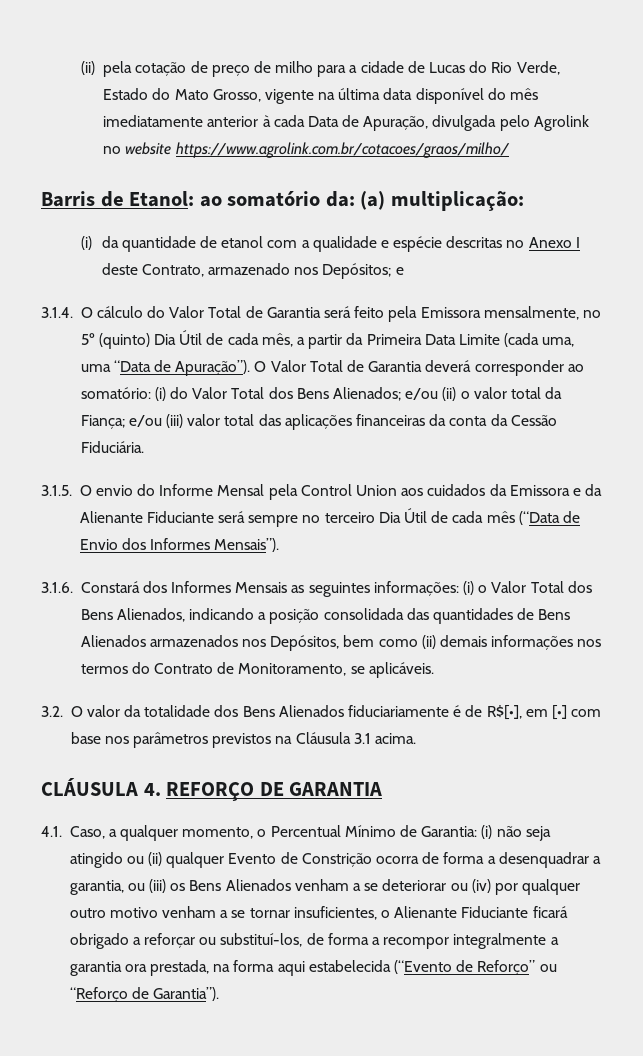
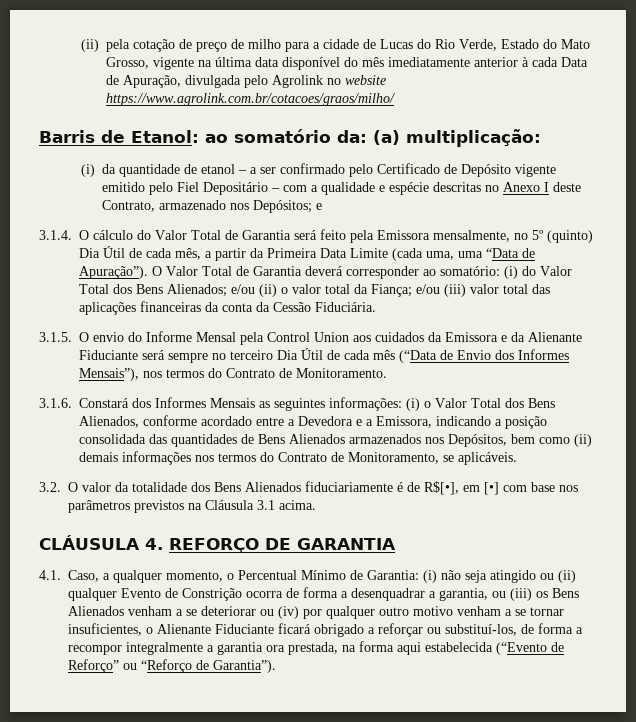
- (i) da quantidade de etanol com a qualidade e espécie descritas no Anexo I deste Contrato, armazenado nos Depósitos; e
+ (i) da quantidade de etanol – a ser confirmado pelo Certificado de Depósito vigente emitido pelo Fiel Depositário – com a qualidade e espécie descritas no Anexo I deste Contrato, armazenado nos Depósitos; e
- 3.1.5. O envio do Informe Mensal pela Control Union aos cuidados da Emissora e da Alienante Fiduciante será sempre no terceiro Dia Útil de cada mês (“Data de Envio dos Informes Mensais”).
+ 3.1.5. O envio do Informe Mensal pela Control Union aos cuidados da Emissora e da Alienante Fiduciante será sempre no terceiro Dia Útil de cada mês (“Data de Envio dos Informes Mensais”), nos termos do Contrato de Monitoramento.
- 3.1.6. Constará dos Informes Mensais as seguintes informações: (i) o Valor Total dos Bens Alienados, indicando a posição consolidada das quantidades de Bens Alienados armazenados nos Depósitos, bem como (ii) demais informações nos termos do Contrato de Monitoramento, se aplicáveis.
+ 3.1.6. Constará dos Informes Mensais as seguintes informações: (i) o Valor Total dos Bens Alienados, conforme acordado entre a Devedora e a Emissora, indicando a posição consolidada das quantidades de Bens Alienados armazenados nos Depósitos, bem como (ii) demais informações nos termos do Contrato de Monitoramento, se aplicáveis.

